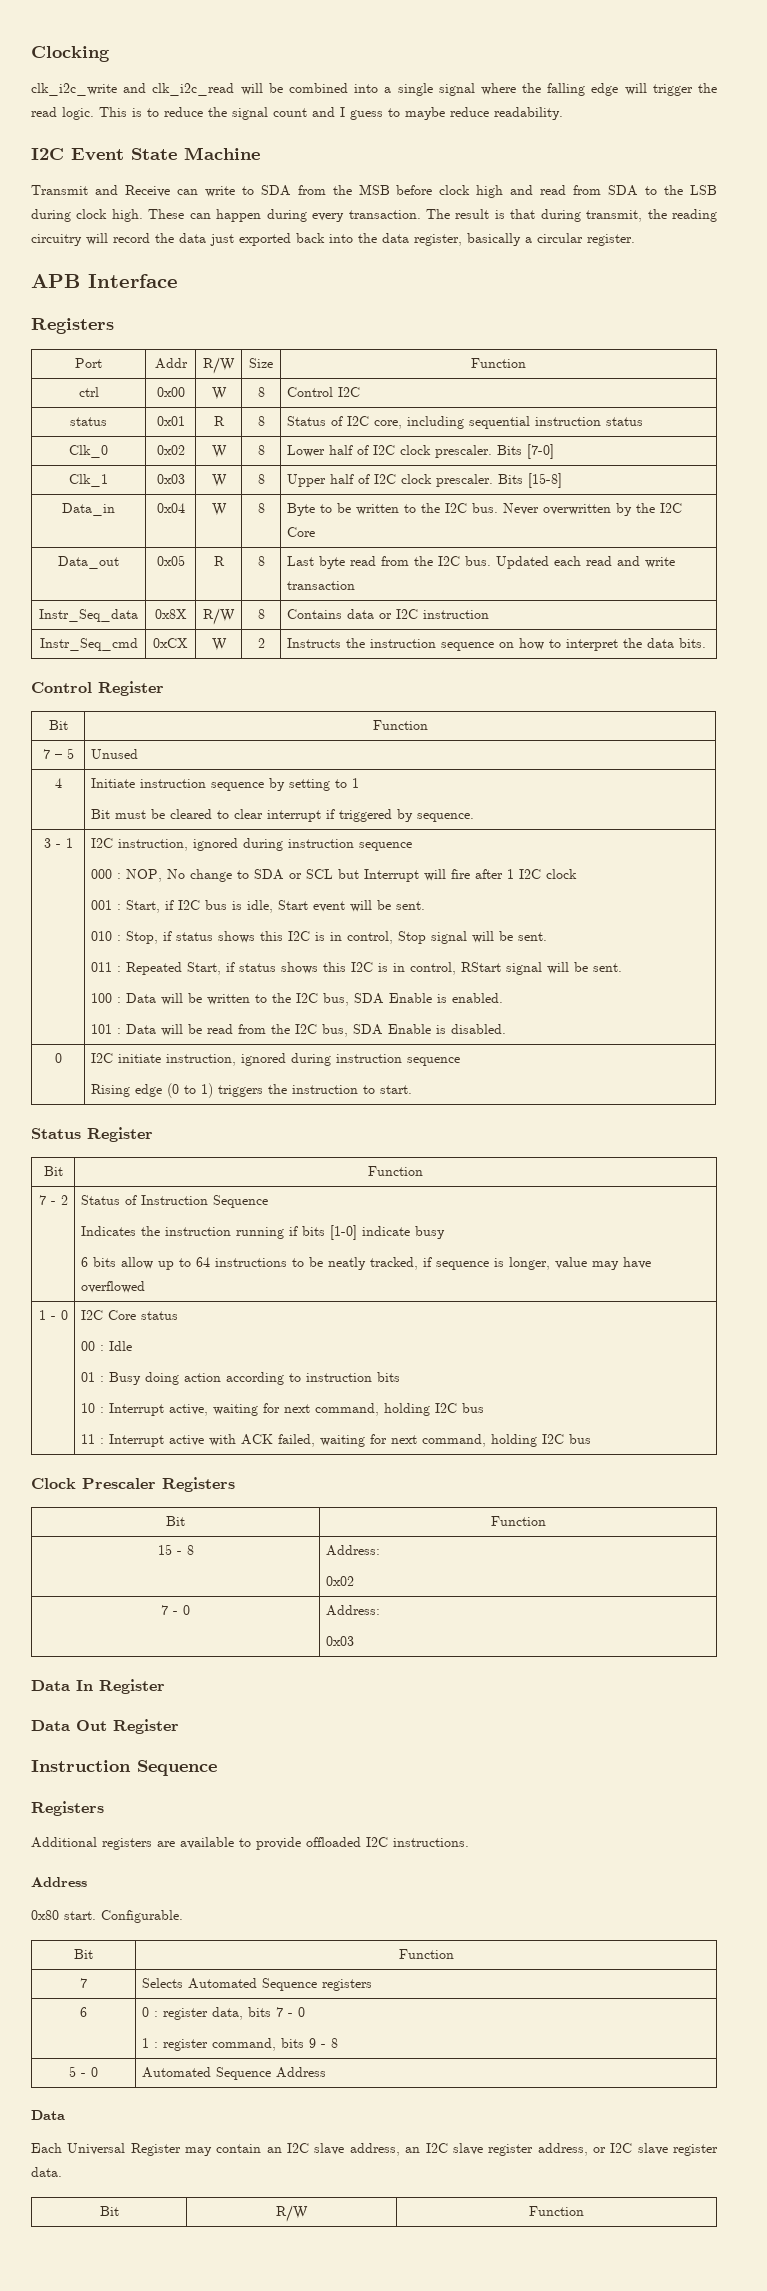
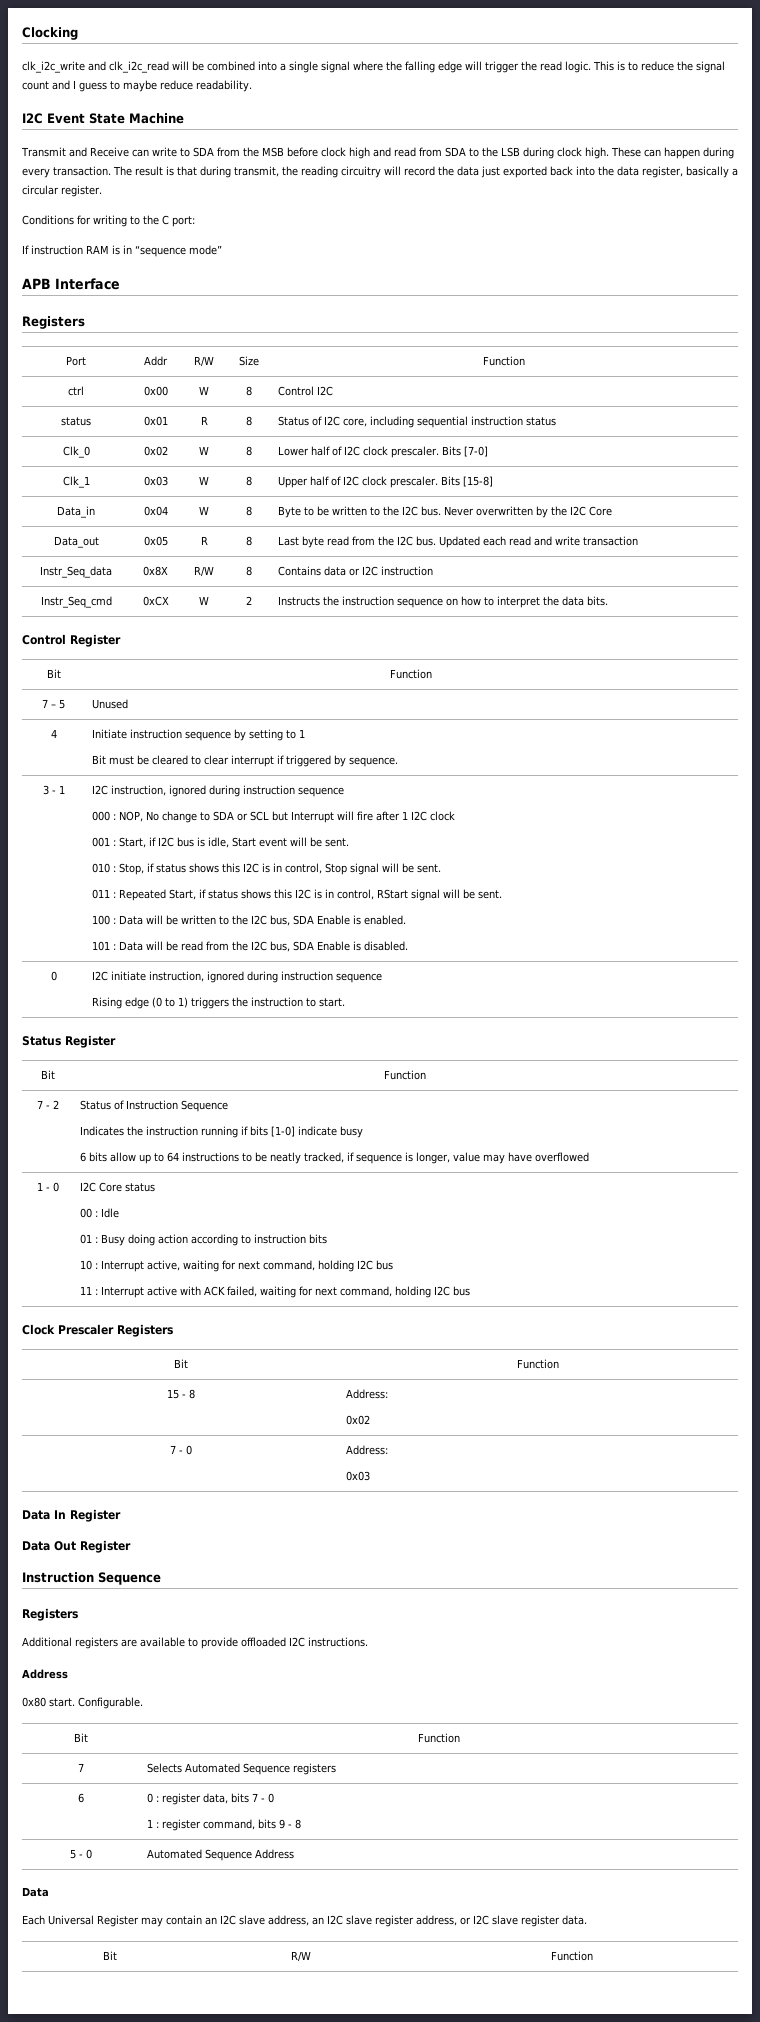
+ Conditions for writing to the C port:
+ If instruction RAM is in “sequence mode”

